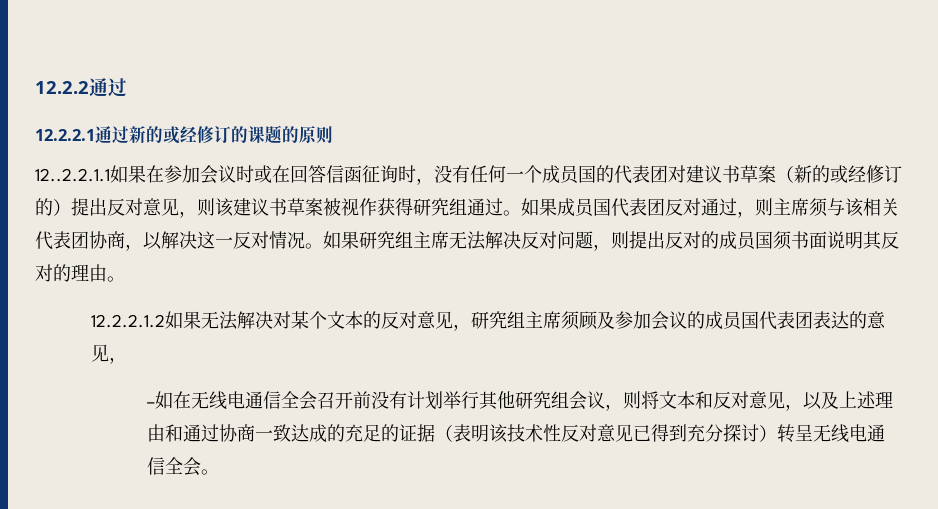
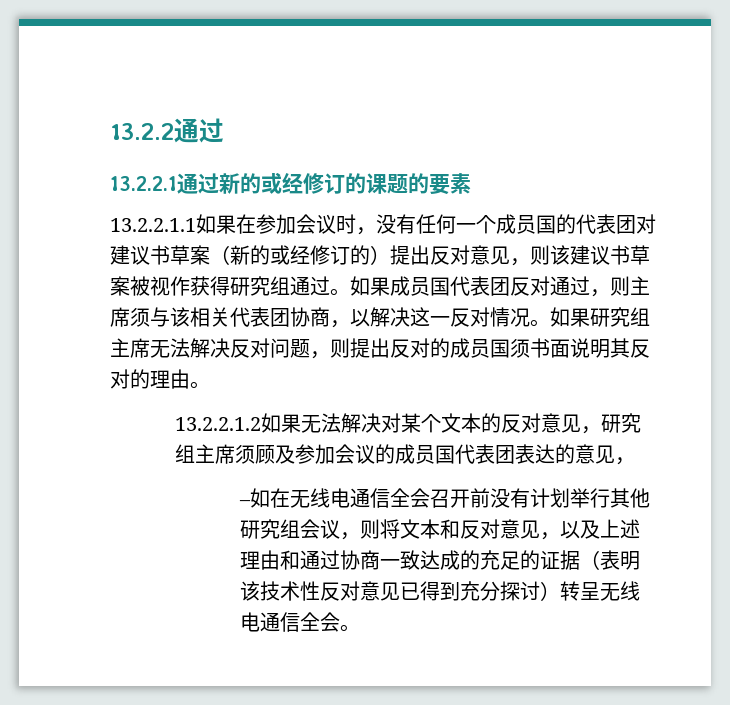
- 12.2.2通过
+ 13.2.2通过
- 12.2.2.1通过新的或经修订的课题的原则
- 12..2.2.1.1如果在参加会议时或在回答信函征询时，没有任何一个成员国的代表团对建议书草案（新的或经修订的）提出反对意见，则该建议书草案被视作获得研究组通过。
+ 13.2.2.1通过新的或经修订的课题的要素
+ 13.2.2.1.1如果在参加会议时，没有任何一个成员国的代表团对建议书草案（新的或经修订的）提出反对意见，则该建议书草案被视作获得研究组通过。
- 12.2.2.1.2如果无法解决对某个文本的反对意见，研究组主席须顾及参加会议的成员国代表团表达的意见，
+ 13.2.2.1.2如果无法解决对某个文本的反对意见，研究组主席须顾及参加会议的成员国代表团表达的意见，

